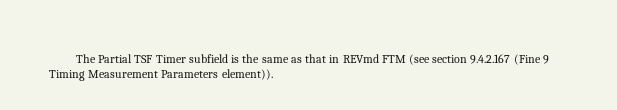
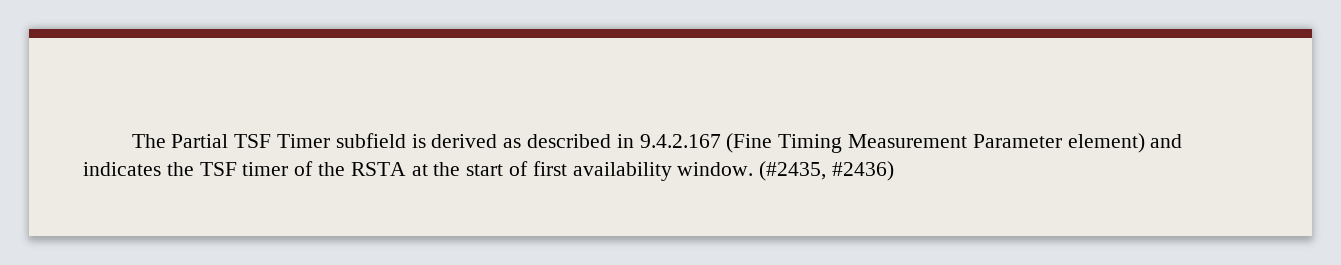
- The Partial TSF Timer subfield is the same as that in REVmd FTM (see section 9.4.2.167 (Fine 9 Timing Measurement Parameters element)).
+ The Partial TSF Timer subfield is derived as described in 9.4.2.167 (Fine Timing Measurement Parameter element) and indicates the TSF timer of the RSTA at the start of first availability window. (#2435, #2436)

